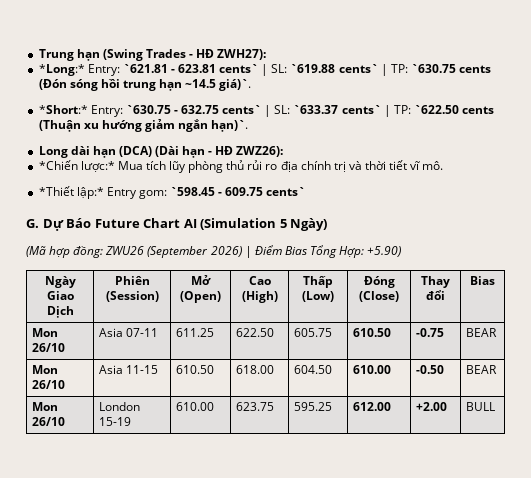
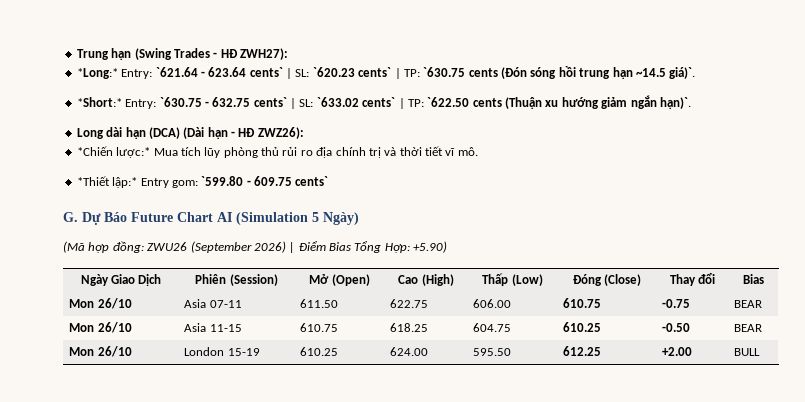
- *Long:* Entry: `621.81 - 623.81 cents` | SL: `619.88 cents` | TP: `630.75 cents (Đón sóng hồi trung hạn ~14.5 giá)`.
+ *Long:* Entry: `621.64 - 623.64 cents` | SL: `620.23 cents` | TP: `630.75 cents (Đón sóng hồi trung hạn ~14.5 giá)`.
- *Short:* Entry: `630.75 - 632.75 cents` | SL: `633.37 cents` | TP: `622.50 cents (Thuận xu hướng giảm ngắn hạn)`.
+ *Short:* Entry: `630.75 - 632.75 cents` | SL: `633.02 cents` | TP: `622.50 cents (Thuận xu hướng giảm ngắn hạn)`.
- *Thiết lập:* Entry gom: `598.45 - 609.75 cents`
+ *Thiết lập:* Entry gom: `599.80 - 609.75 cents`
- Mon 26/10 | Asia 07-11 | 611.25 | 622.50 | 605.75 | 610.50 | -0.75 | BEAR
+ Mon 26/10 | Asia 07-11 | 611.50 | 622.75 | 606.00 | 610.75 | -0.75 | BEAR
- Mon 26/10 | Asia 11-15 | 610.50 | 618.00 | 604.50 | 610.00 | -0.50 | BEAR
+ Mon 26/10 | Asia 11-15 | 610.75 | 618.25 | 604.75 | 610.25 | -0.50 | BEAR
- Mon 26/10 | London 15-19 | 610.00 | 623.75 | 595.25 | 612.00 | +2.00 | BULL
+ Mon 26/10 | London 15-19 | 610.25 | 624.00 | 595.50 | 612.25 | +2.00 | BULL

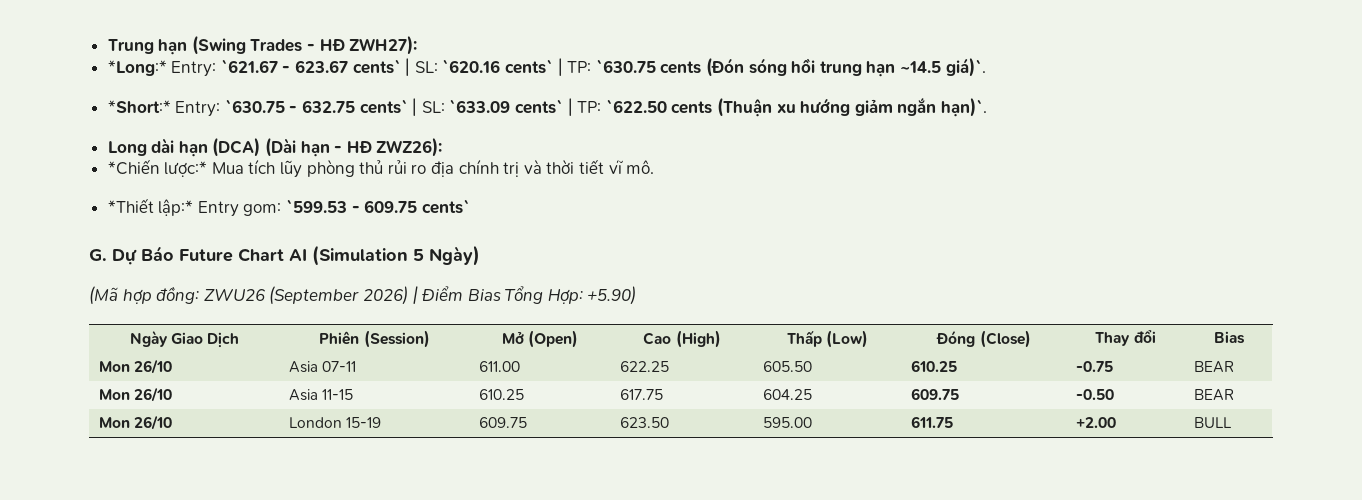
- *Long:* Entry: `621.64 - 623.64 cents` | SL: `620.23 cents` | TP: `630.75 cents (Đón sóng hồi trung hạn ~14.5 giá)`.
+ *Long:* Entry: `621.67 - 623.67 cents` | SL: `620.16 cents` | TP: `630.75 cents (Đón sóng hồi trung hạn ~14.5 giá)`.
- *Short:* Entry: `630.75 - 632.75 cents` | SL: `633.02 cents` | TP: `622.50 cents (Thuận xu hướng giảm ngắn hạn)`.
+ *Short:* Entry: `630.75 - 632.75 cents` | SL: `633.09 cents` | TP: `622.50 cents (Thuận xu hướng giảm ngắn hạn)`.
- *Thiết lập:* Entry gom: `599.80 - 609.75 cents`
+ *Thiết lập:* Entry gom: `599.53 - 609.75 cents`
- Mon 26/10 | Asia 07-11 | 611.50 | 622.75 | 606.00 | 610.75 | -0.75 | BEAR
+ Mon 26/10 | Asia 07-11 | 611.00 | 622.25 | 605.50 | 610.25 | -0.75 | BEAR
- Mon 26/10 | Asia 11-15 | 610.75 | 618.25 | 604.75 | 610.25 | -0.50 | BEAR
+ Mon 26/10 | Asia 11-15 | 610.25 | 617.75 | 604.25 | 609.75 | -0.50 | BEAR
- Mon 26/10 | London 15-19 | 610.25 | 624.00 | 595.50 | 612.25 | +2.00 | BULL
+ Mon 26/10 | London 15-19 | 609.75 | 623.50 | 595.00 | 611.75 | +2.00 | BULL

